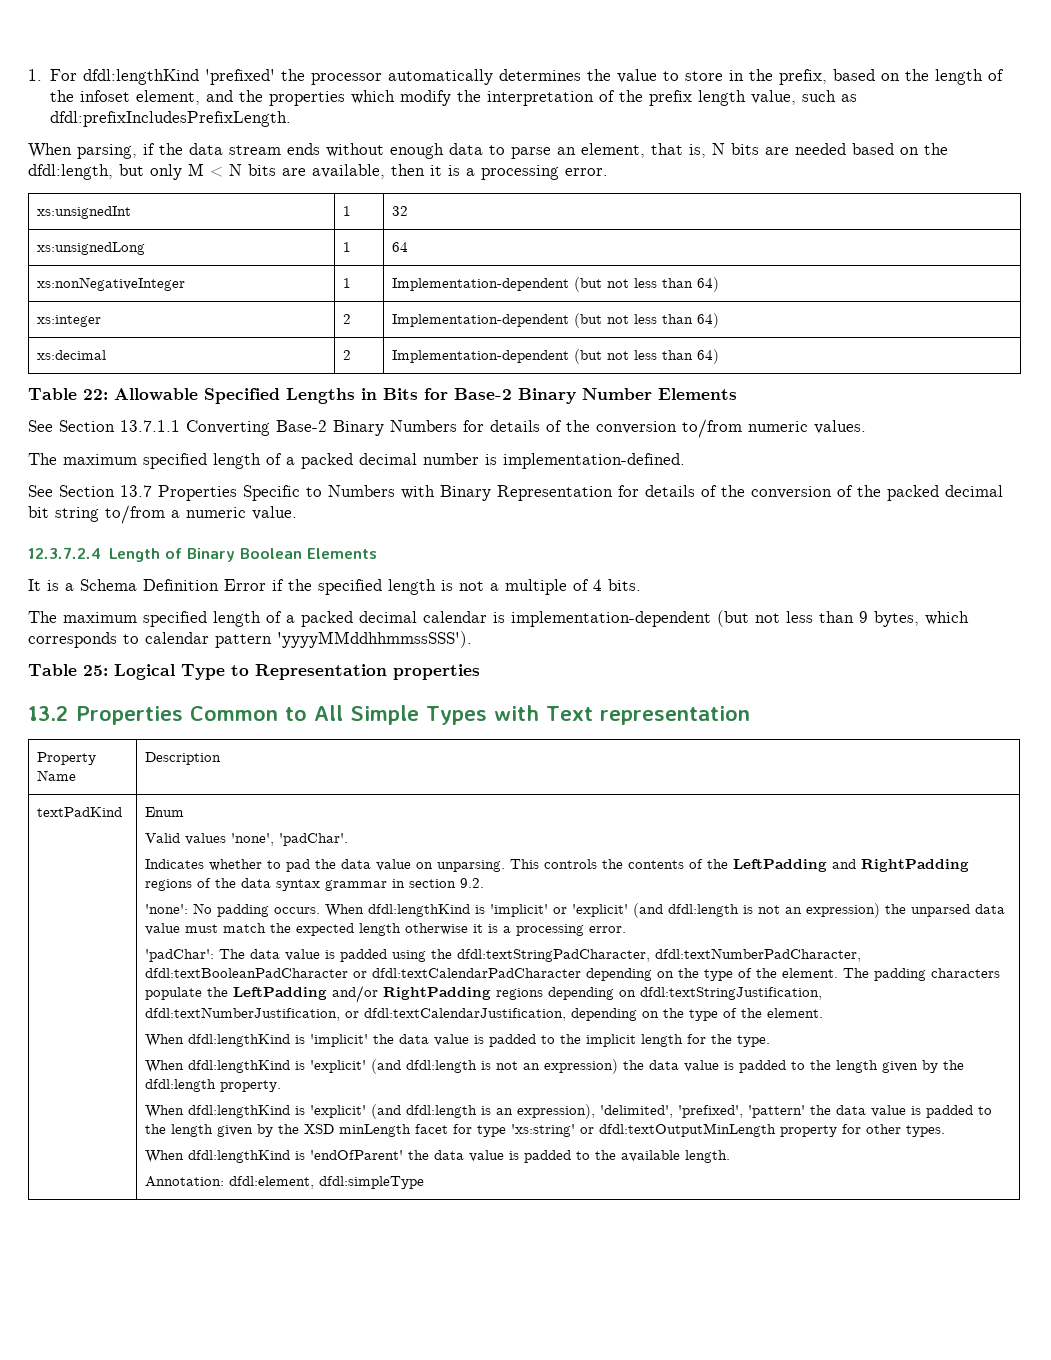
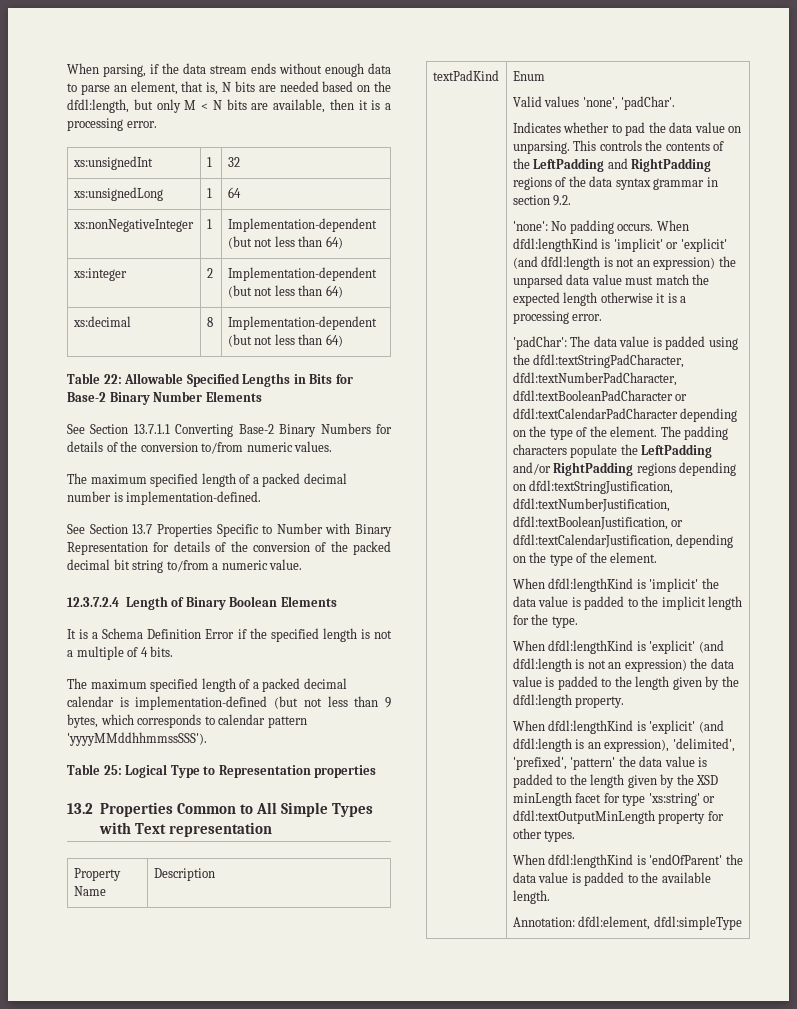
- 1. For dfdl:lengthKind 'prefixed' the processor automatically determines the value to store in the prefix, based on the length of the infoset element, and the properties which modify the interpretation of the prefix length value, such as dfdl:prefixIncludesPrefixLength.
- xs:decimal | 2 | Implementation-dependent (but not less than 64)
+ xs:decimal | 8 | Implementation-dependent (but not less than 64)
- See Section 13.7 Properties Specific to Numbers with Binary Representation for details of the conversion of the packed decimal bit string to/from a numeric value.
+ See Section 13.7 Properties Specific to Number with Binary Representation for details of the conversion of the packed decimal bit string to/from a numeric value.
- The maximum specified length of a packed decimal calendar is implementation-dependent (but not less than 9 bytes, which corresponds to calendar pattern 'yyyyMMddhhmmssSSS').
+ The maximum specified length of a packed decimal calendar is implementation-defined (but not less than 9 bytes, which corresponds to calendar pattern 'yyyyMMddhhmmssSSS').
- The padding characters populate the LeftPadding and/or RightPadding regions depending on dfdl:textStringJustification, dfdl:textNumberJustification, or dfdl:textCalendarJustification, depending on the type of the element.
+ The padding characters populate the LeftPadding and/or RightPadding regions depending on dfdl:textStringJustification, dfdl:textNumberJustification, dfdl:textBooleanJustification, or dfdl:textCalendarJustification, depending on the type of the element.

